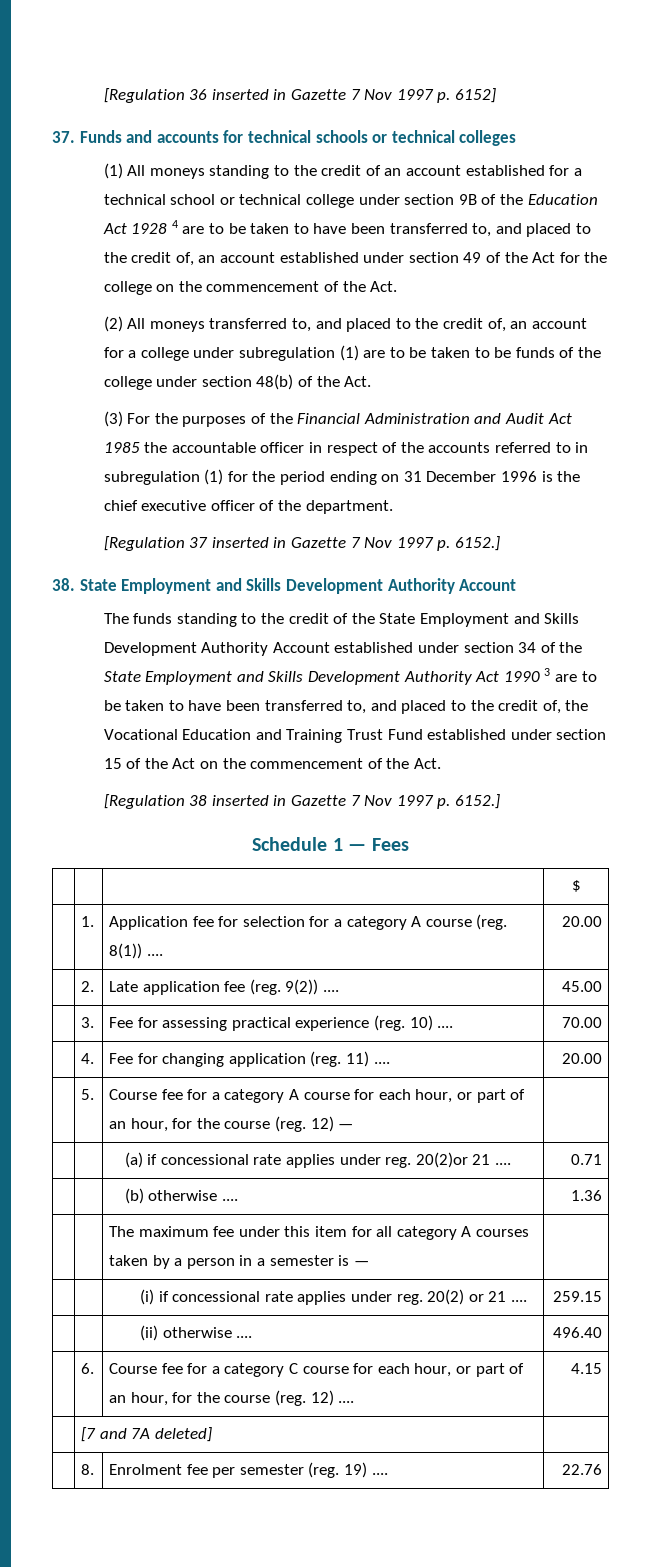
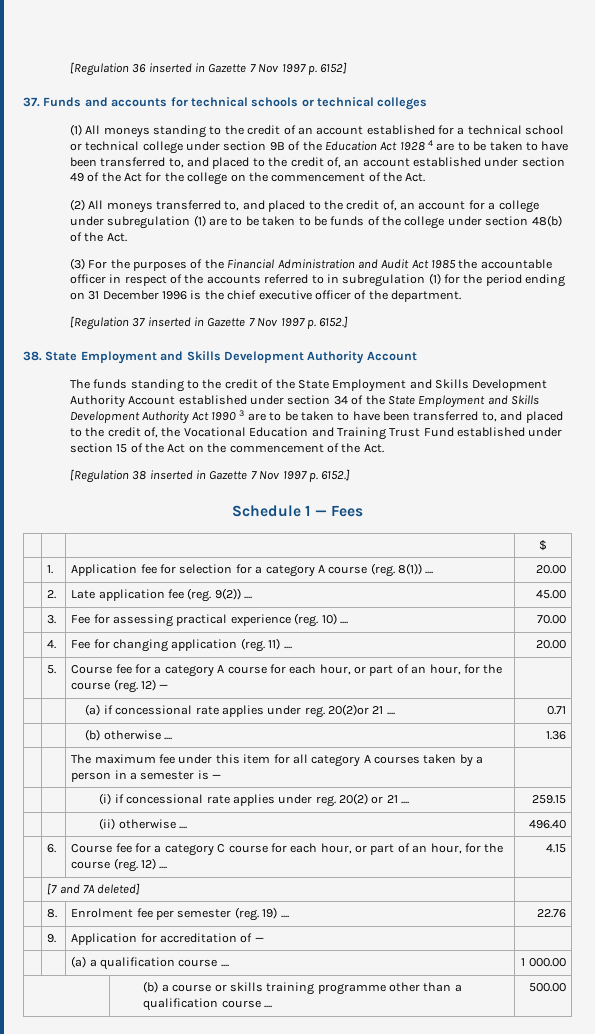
+ | 9. | Application for accreditation of — |
+ | | (a) a qualification course .... | 1 000.00
+ | (b) a course or skills training programme other than a qualification course .... | 500.00

